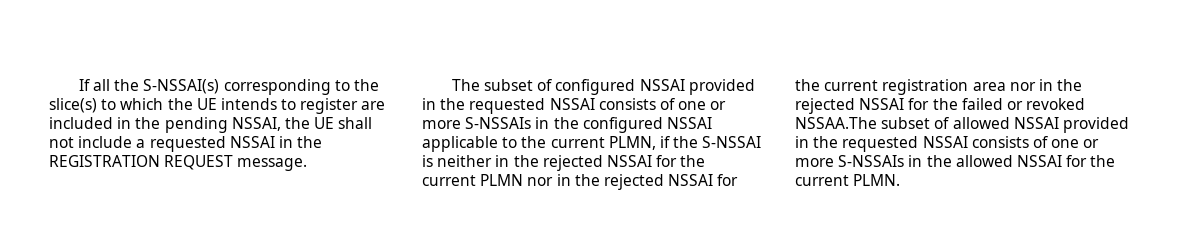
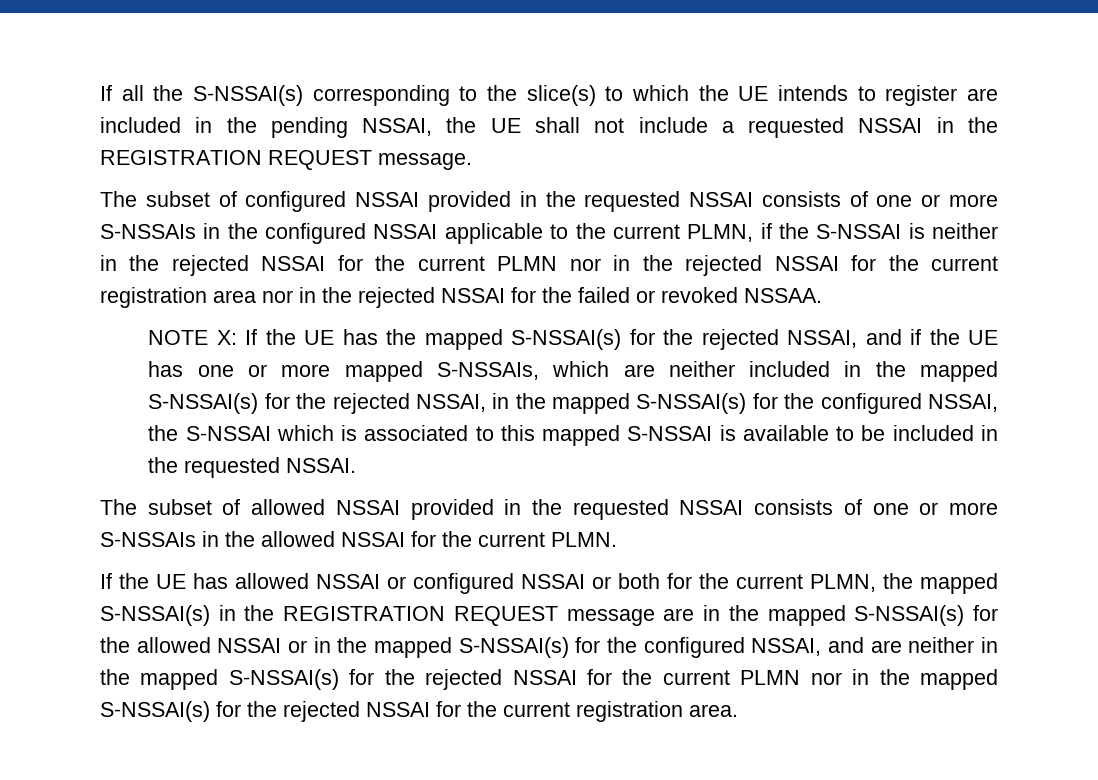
- The subset of configured NSSAI provided in the requested NSSAI consists of one or more S-NSSAIs in the configured NSSAI applicable to the current PLMN, if the S-NSSAI is neither in the rejected NSSAI for the current PLMN nor in the rejected NSSAI for the current registration area nor in the rejected NSSAI for the failed or revoked NSSAA.The subset of allowed NSSAI provided in the requested NSSAI consists of one or more S-NSSAIs in the allowed NSSAI for the current PLMN.
+ The subset of configured NSSAI provided in the requested NSSAI consists of one or more S-NSSAIs in the configured NSSAI applicable to the current PLMN, if the S-NSSAI is neither in the rejected NSSAI for the current PLMN nor in the rejected NSSAI for the current registration area nor in the rejected NSSAI for the failed or revoked NSSAA.
+ NOTE X: If the UE has the mapped S-NSSAI(s) for the rejected NSSAI, and if the UE has one or more mapped S-NSSAIs, which are neither included in the mapped S-NSSAI(s) for the rejected NSSAI, in the mapped S-NSSAI(s) for the configured NSSAI, the S-NSSAI which is associated to this mapped S-NSSAI is available to be included in the requested NSSAI.
+ The subset of allowed NSSAI provided in the requested NSSAI consists of one or more S-NSSAIs in the allowed NSSAI for the current PLMN.
+ If the UE has allowed NSSAI or configured NSSAI or both for the current PLMN, the mapped S-NSSAI(s) in the REGISTRATION REQUEST message are in the mapped S-NSSAI(s) for the allowed NSSAI or in the mapped S-NSSAI(s) for the configured NSSAI, and are neither in the mapped S-NSSAI(s) for the rejected NSSAI for the current PLMN nor in the mapped S-NSSAI(s) for the rejected NSSAI for the current registration area.

